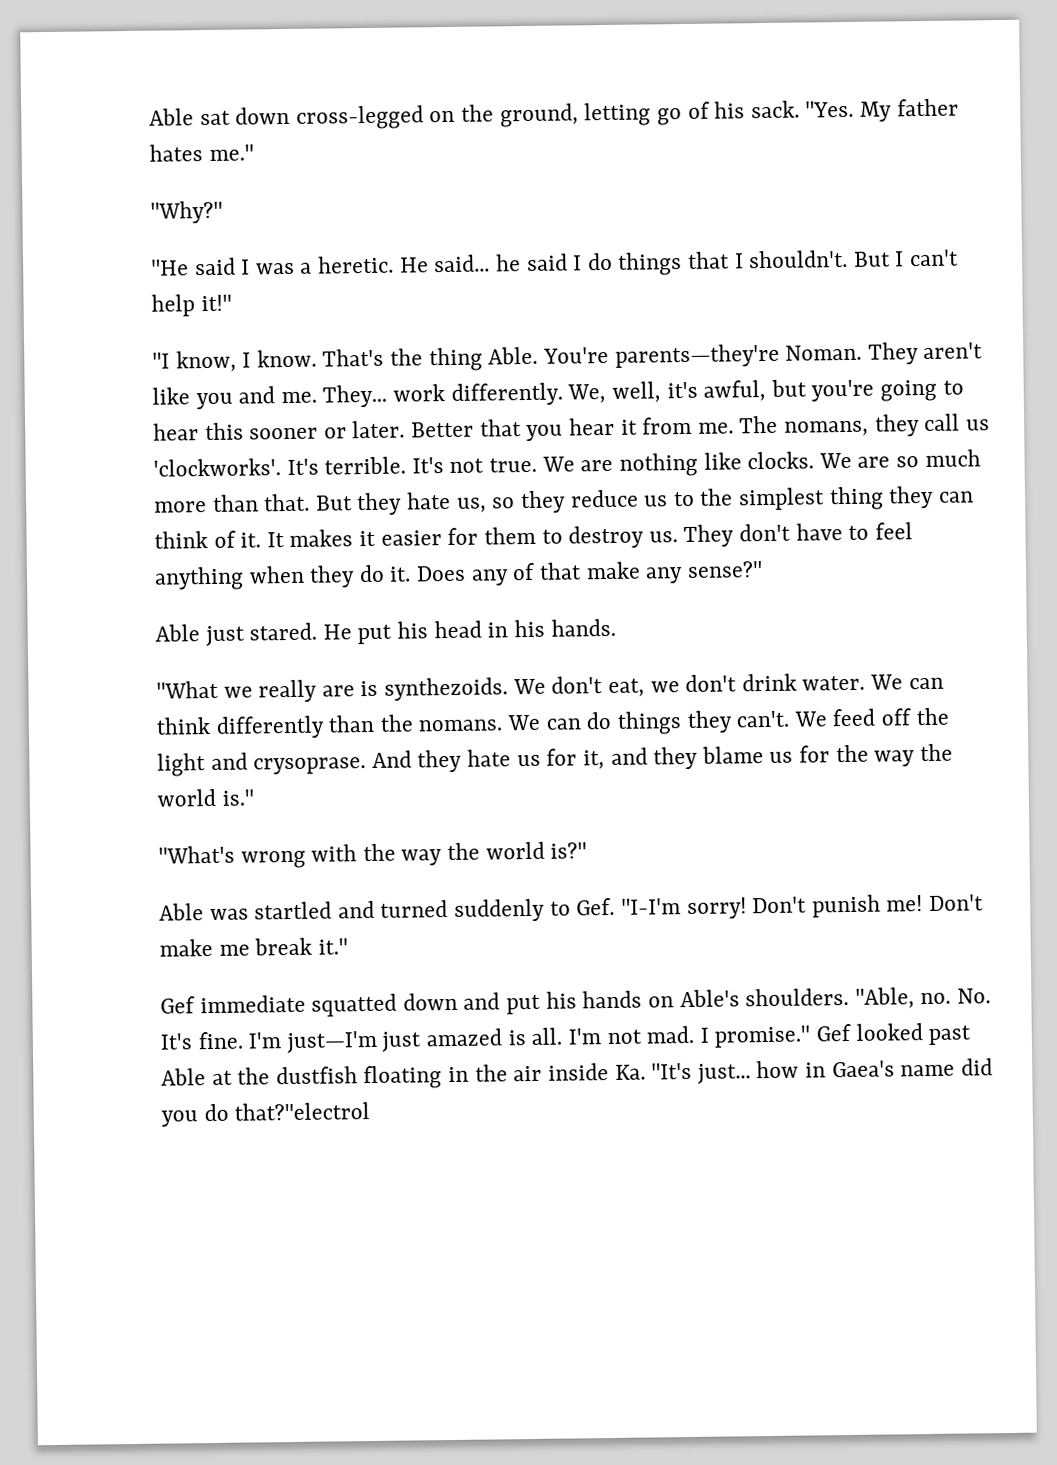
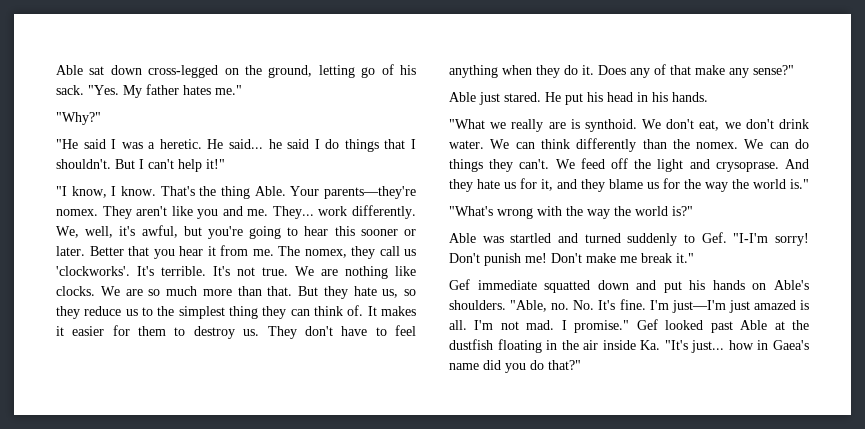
- You're parents—they're Noman.
+ Your parents—they're nomex.
- The nomans, they call us 'clockworks'.
+ The nomex, they call us 'clockworks'.
- But they hate us, so they reduce us to the simplest thing they can think of it.
+ But they hate us, so they reduce us to the simplest thing they can think of.
- "What we really are is synthezoids.
+ "What we really are is synthoid.
- We can think differently than the nomans.
+ We can think differently than the nomex.
- Gef looked past Able at the dustfish floating in the air inside Ka. "It's just... how in Gaea's name did you do that?"electrol
+ Gef looked past Able at the dustfish floating in the air inside Ka. "It's just... how in Gaea's name did you do that?"

